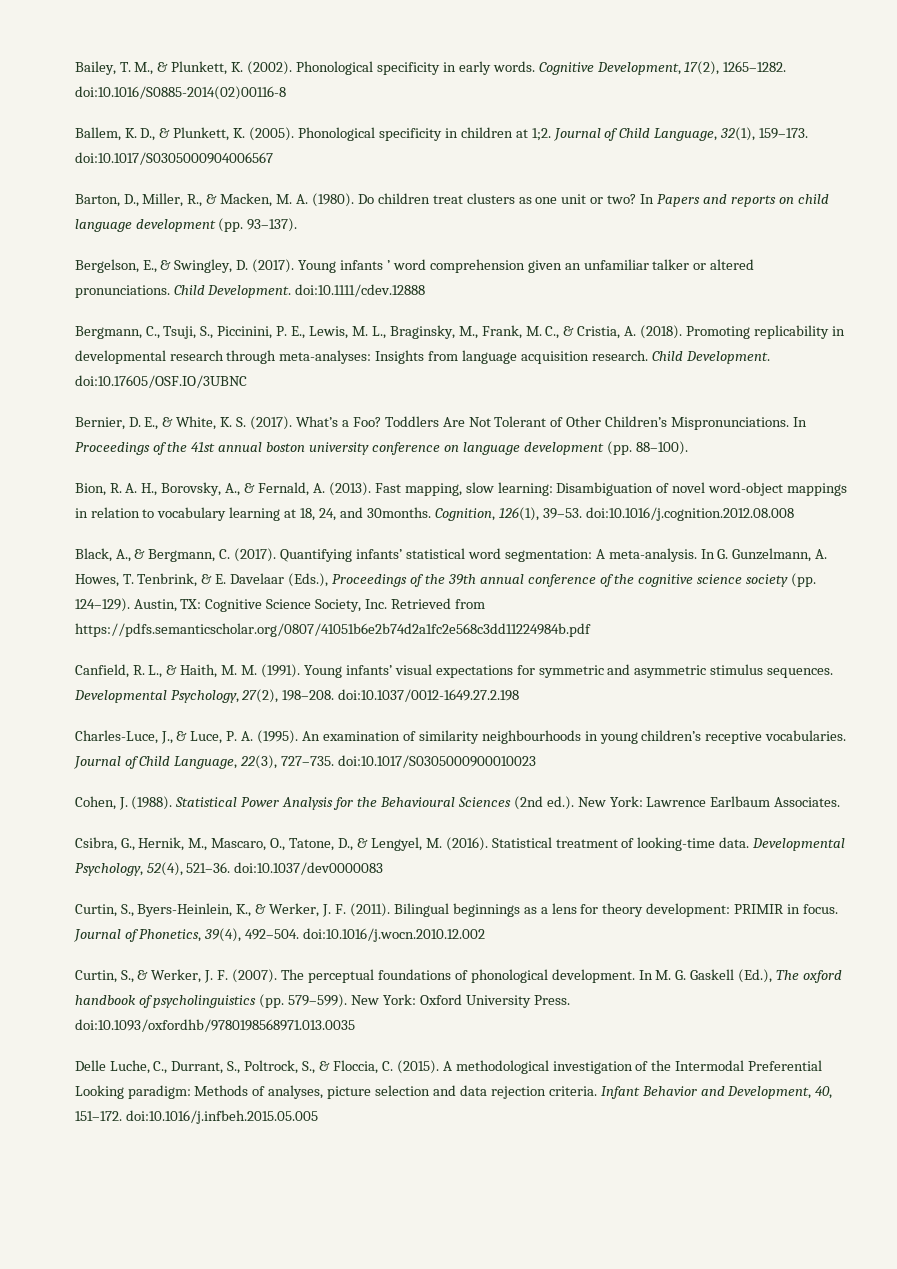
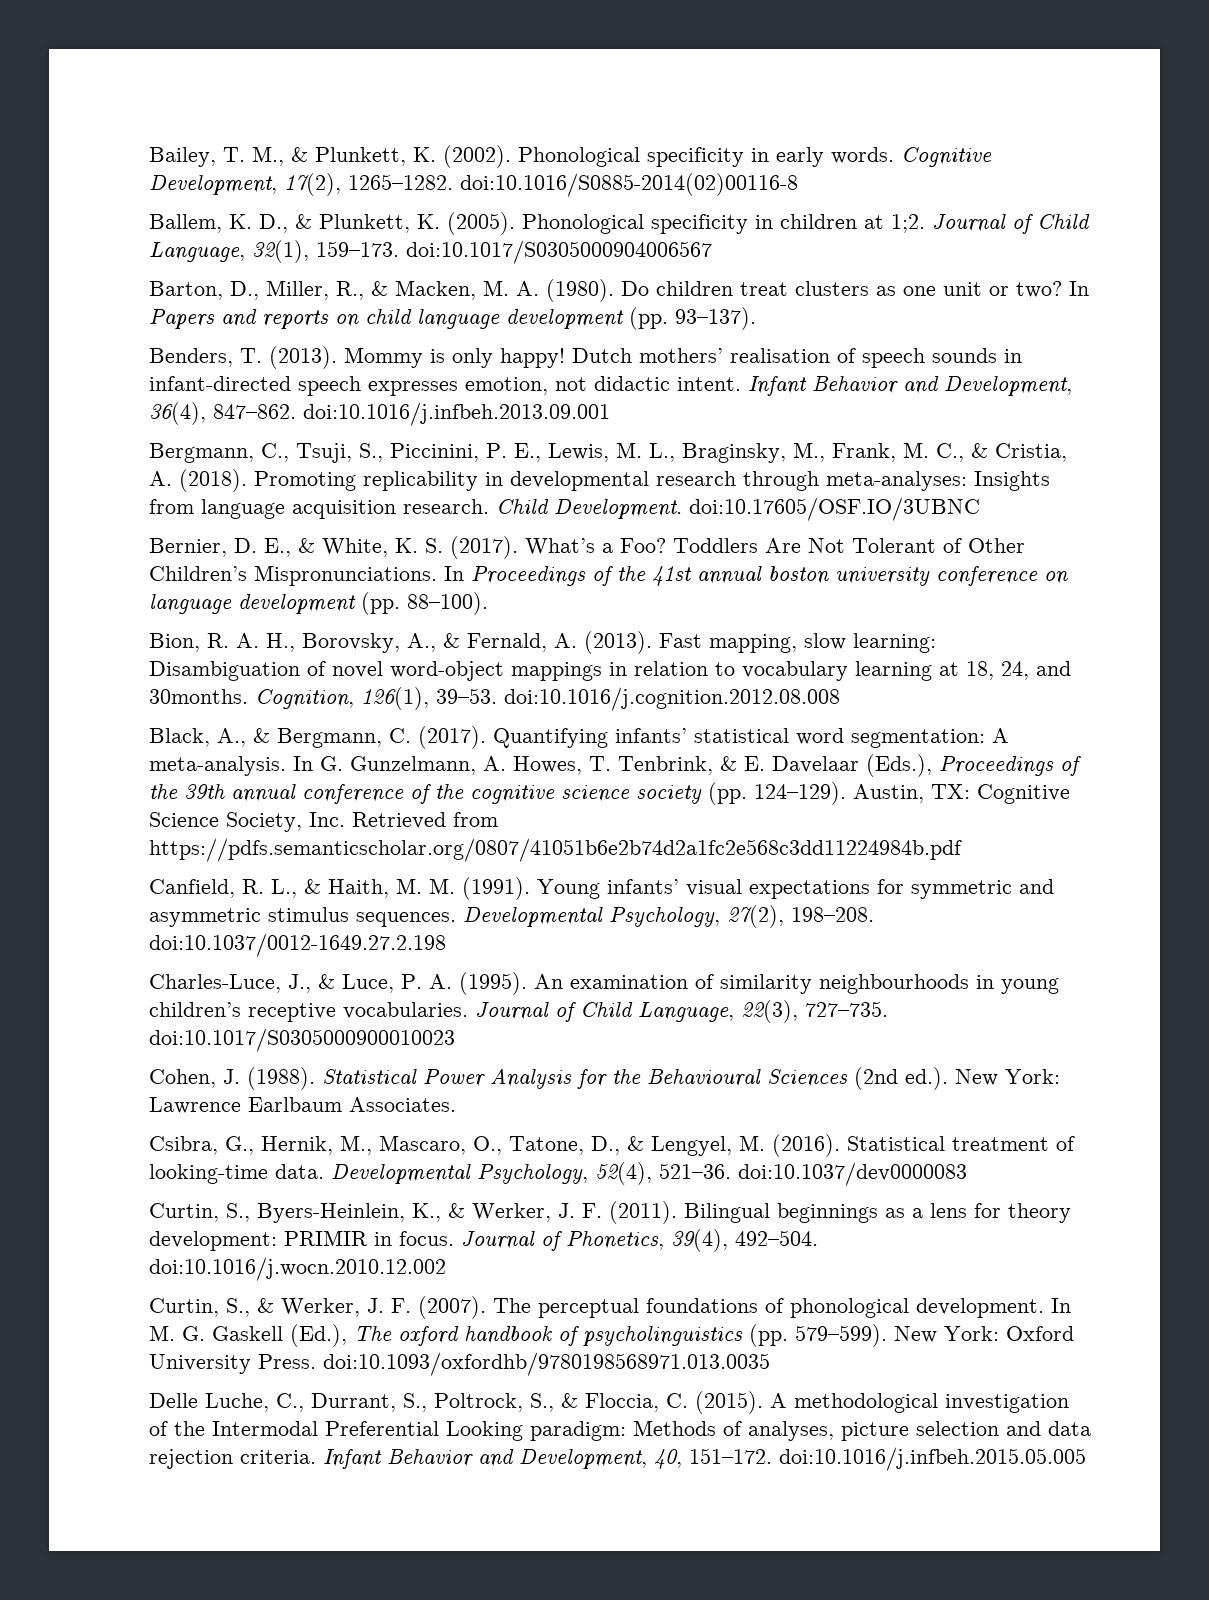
- Bergelson, E., & Swingley, D. (2017). Young infants ’ word comprehension given an unfamiliar talker or altered pronunciations. Child Development. doi:10.1111/cdev.12888
+ Benders, T. (2013). Mommy is only happy! Dutch mothers’ realisation of speech sounds in infant-directed speech expresses emotion, not didactic intent. Infant Behavior and Development, 36(4), 847–862. doi:10.1016/j.infbeh.2013.09.001

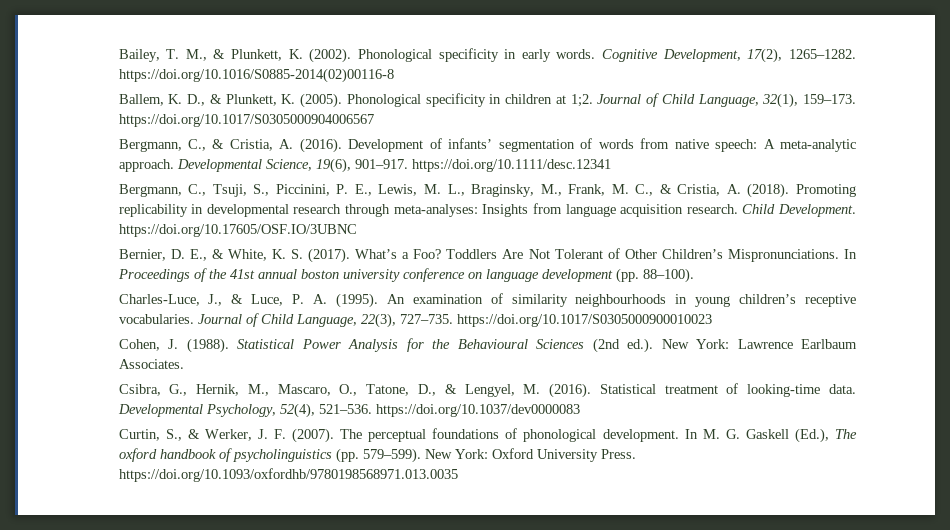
- Cognitive Development, 17(2), 1265–1282. doi:10.1016/S0885-2014(02)00116-8
+ Cognitive Development, 17(2), 1265–1282. https://doi.org/10.1016/S0885-2014(02)00116-8
- Journal of Child Language, 32(1), 159–173. doi:10.1017/S0305000904006567
- Barton, D., Miller, R., & Macken, M. A. (1980). Do children treat clusters as one unit or two? In Papers and reports on child language development (pp. 93–137).
- Benders, T. (2013). Mommy is only happy! Dutch mothers’ realisation of speech sounds in infant-directed speech expresses emotion, not didactic intent. Infant Behavior and Development, 36(4), 847–862. doi:10.1016/j.infbeh.2013.09.001
+ Journal of Child Language, 32(1), 159–173. https://doi.org/10.1017/S0305000904006567
+ Bergmann, C., & Cristia, A. (2016). Development of infants’ segmentation of words from native speech: A meta-analytic approach. Developmental Science, 19(6), 901–917. https://doi.org/10.1111/desc.12341
- Child Development. doi:10.17605/OSF.IO/3UBNC
+ Child Development. https://doi.org/10.17605/OSF.IO/3UBNC
- Bion, R. A. H., Borovsky, A., & Fernald, A. (2013). Fast mapping, slow learning: Disambiguation of novel word-object mappings in relation to vocabulary learning at 18, 24, and 30months. Cognition, 126(1), 39–53. doi:10.1016/j.cognition.2012.08.008
- Black, A., & Bergmann, C. (2017). Quantifying infants’ statistical word segmentation: A meta-analysis. In G. Gunzelmann, A. Howes, T. Tenbrink, & E. Davelaar (Eds.), Proceedings of the 39th annual conference of the cognitive science society (pp. 124–129). Austin, TX: Cognitive Science Society, Inc. Retrieved from https://pdfs.semanticscholar.org/0807/41051b6e2b74d2a1fc2e568c3dd11224984b.pdf
- Canfield, R. L., & Haith, M. M. (1991). Young infants’ visual expectations for symmetric and asymmetric stimulus sequences. Developmental Psychology, 27(2), 198–208. doi:10.1037/0012-1649.27.2.198
- Journal of Child Language, 22(3), 727–735. doi:10.1017/S0305000900010023
+ Journal of Child Language, 22(3), 727–735. https://doi.org/10.1017/S0305000900010023
- Developmental Psychology, 52(4), 521–36. doi:10.1037/dev0000083
- Curtin, S., Byers-Heinlein, K., & Werker, J. F. (2011). Bilingual beginnings as a lens for theory development: PRIMIR in focus. Journal of Phonetics, 39(4), 492–504. doi:10.1016/j.wocn.2010.12.002
+ Developmental Psychology, 52(4), 521–536. https://doi.org/10.1037/dev0000083
- New York: Oxford University Press. doi:10.1093/oxfordhb/9780198568971.013.0035
- Delle Luche, C., Durrant, S., Poltrock, S., & Floccia, C. (2015). A methodological investigation of the Intermodal Preferential Looking paradigm: Methods of analyses, picture selection and data rejection criteria. Infant Behavior and Development, 40, 151–172. doi:10.1016/j.infbeh.2015.05.005
+ New York: Oxford University Press. https://doi.org/10.1093/oxfordhb/9780198568971.013.0035

